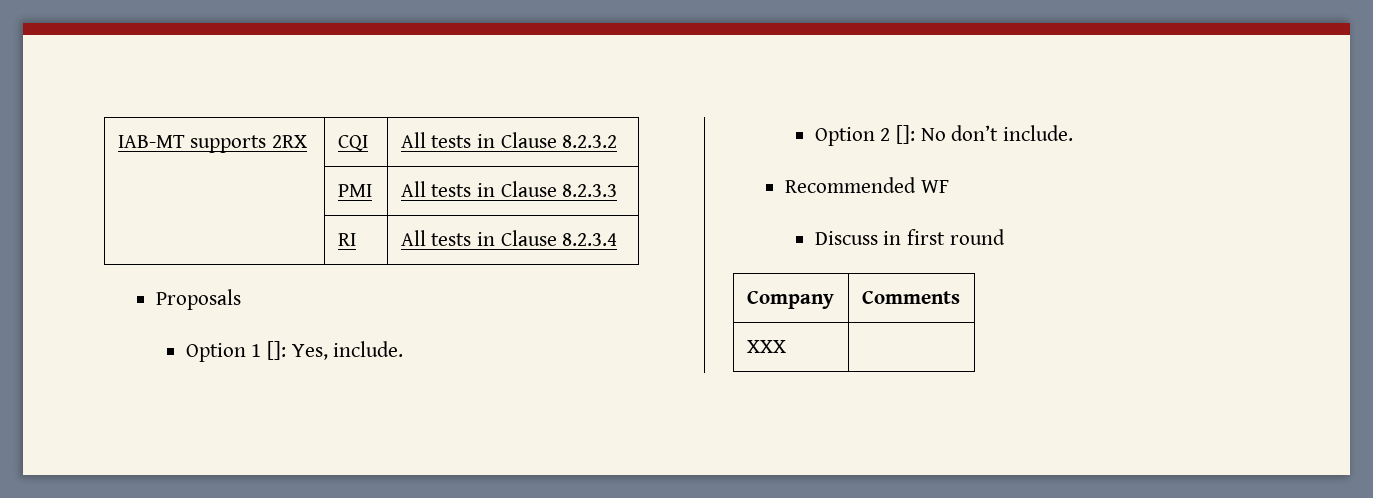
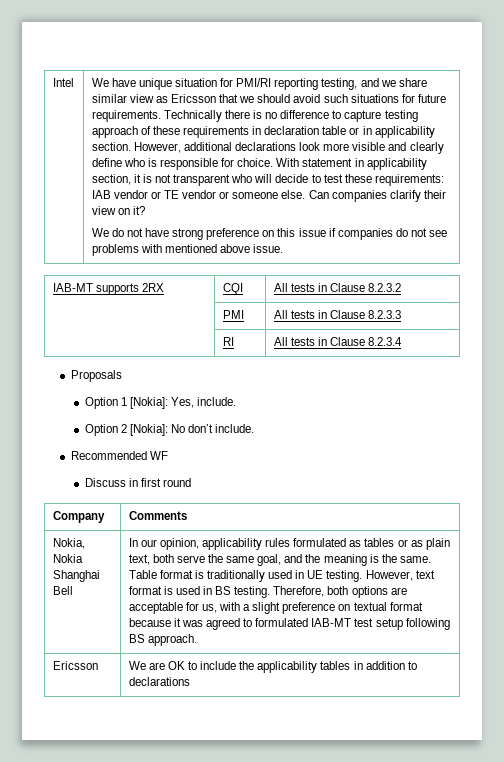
+ Intel | We have unique situation for PMI/RI reporting testing, and we share similar view as Ericsson that we should avoid such situations for future requirements. Technically there is no difference to capture testing approach of these requirements in declaration table or in applicability section. However, additional declarations look more visible and clearly define who is responsible for choice. With statement in applicability section, it is not transparent who will decide to test these requirements: IAB vendor or TE vendor or someone else. Can companies clarify their view on it?
+ We do not have strong preference on this issue if companies do not see problems with mentioned above issue.
- Option 1 []: Yes, include.
+ Option 1 [Nokia]: Yes, include.
- Option 2 []: No don’t include.
+ Option 2 [Nokia]: No don’t include.
- XXX
+ Nokia, Nokia Shanghai Bell | In our opinion, applicability rules formulated as tables or as plain text, both serve the same goal, and the meaning is the same. Table format is traditionally used in UE testing. However, text format is used in BS testing. Therefore, both options are acceptable for us, with a slight preference on textual format because it was agreed to formulated IAB-MT test setup following BS approach.
+ Ericsson | We are OK to include the applicability tables in addition to declarations

